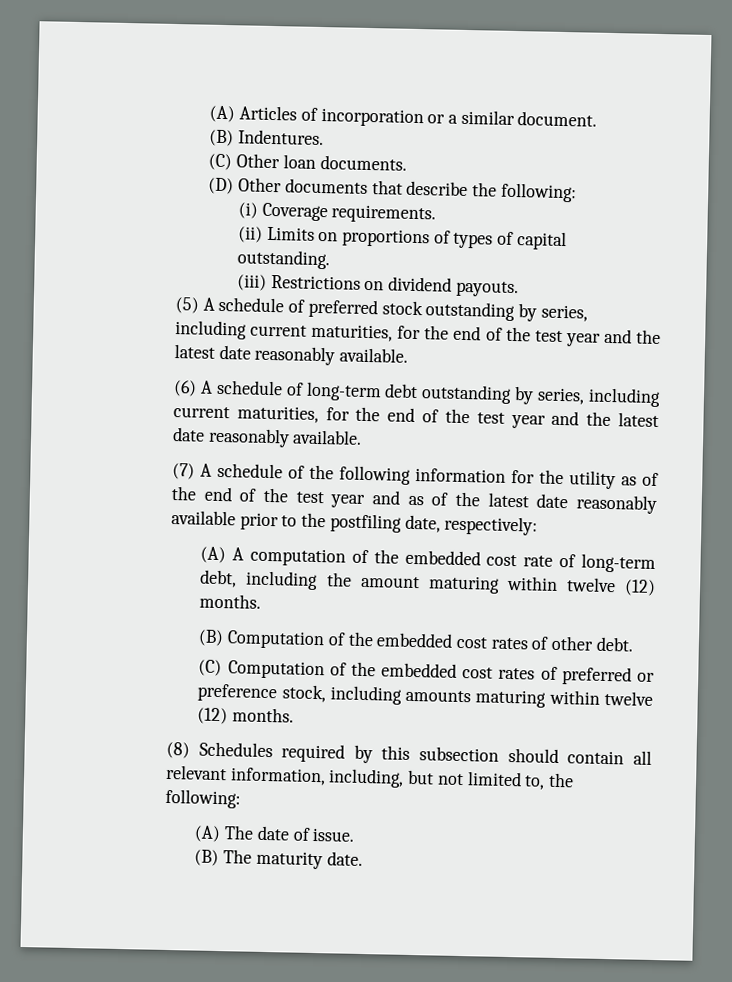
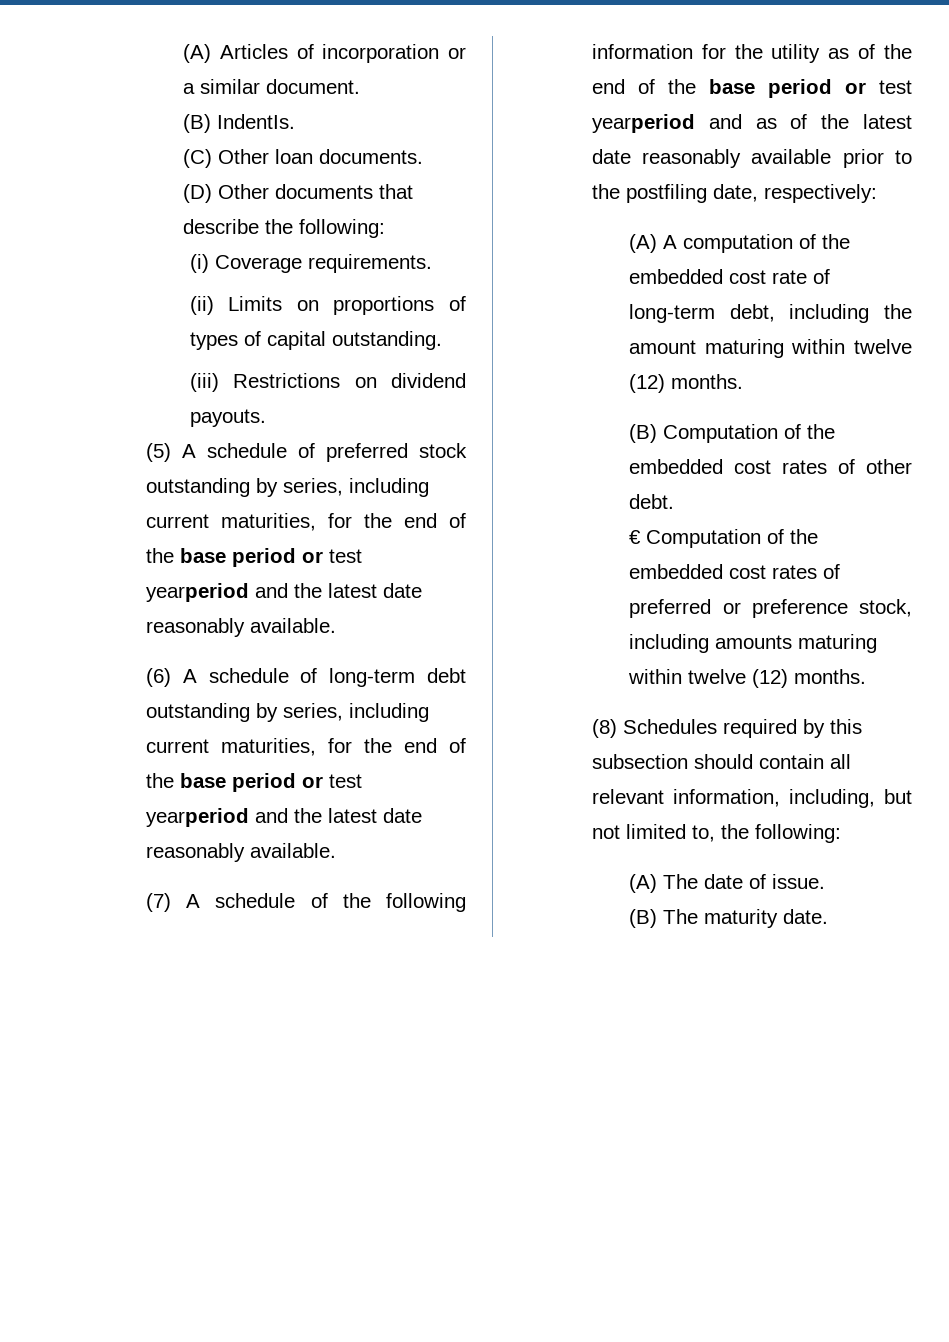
- (B) Indentures.
+ (B) IndentIs.
- (5) A schedule of preferred stock outstanding by series, including current maturities, for the end of the test year and the latest date reasonably available.
+ (5) A schedule of preferred stock outstanding by series, including current maturities, for the end of the base period or test yearperiod and the latest date reasonably available.
- (6) A schedule of long-term debt outstanding by series, including current maturities, for the end of the test year and the latest date reasonably available.
+ (6) A schedule of long-term debt outstanding by series, including current maturities, for the end of the base period or test yearperiod and the latest date reasonably available.
- (7) A schedule of the following information for the utility as of the end of the test year and as of the latest date reasonably available prior to the postfiling date, respectively:
+ (7) A schedule of the following information for the utility as of the end of the base period or test yearperiod and as of the latest date reasonably available prior to the postfiling date, respectively:
- (C) Computation of the embedded cost rates of preferred or preference stock, including amounts maturing within twelve (12) months.
+ € Computation of the embedded cost rates of preferred or preference stock, including amounts maturing within twelve (12) months.

